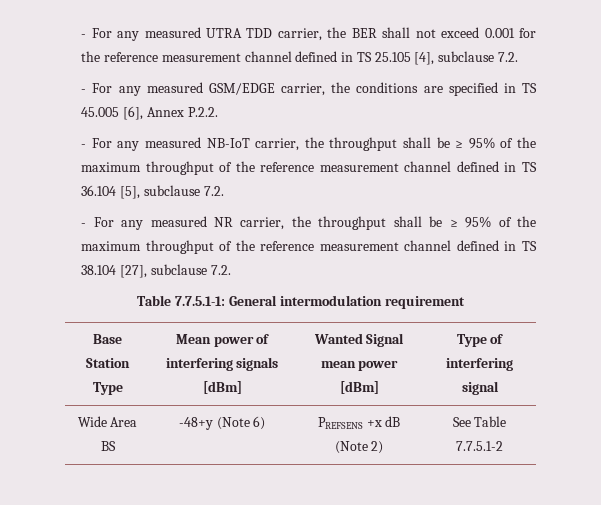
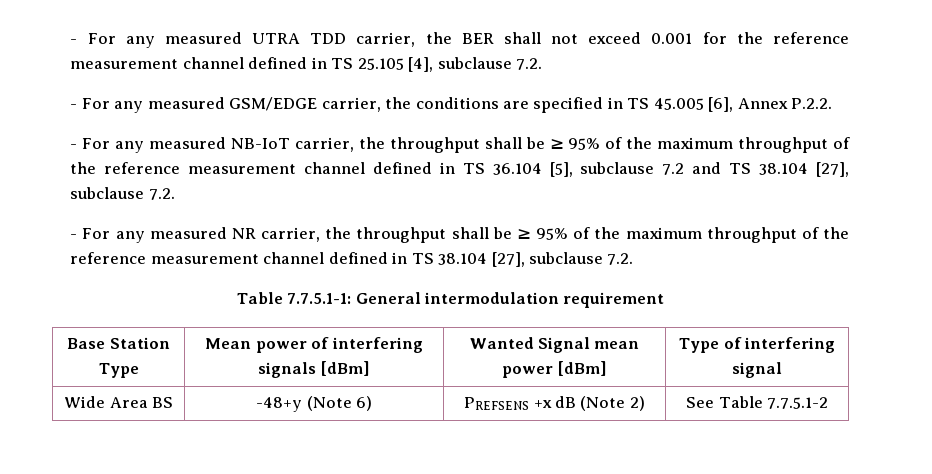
- - For any measured NB-IoT carrier, the throughput shall be ≥ 95% of the maximum throughput of the reference measurement channel defined in TS 36.104 [5], subclause 7.2.
+ - For any measured NB-IoT carrier, the throughput shall be ≥ 95% of the maximum throughput of the reference measurement channel defined in TS 36.104 [5], subclause 7.2 and TS 38.104 [27], subclause 7.2.

